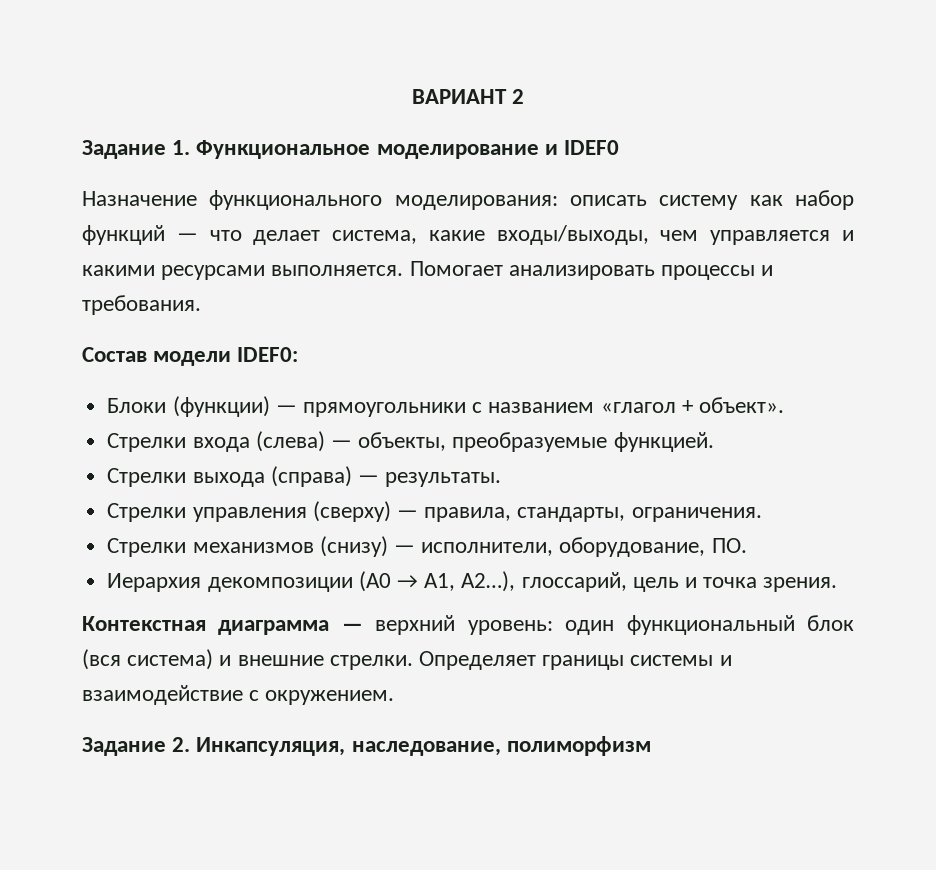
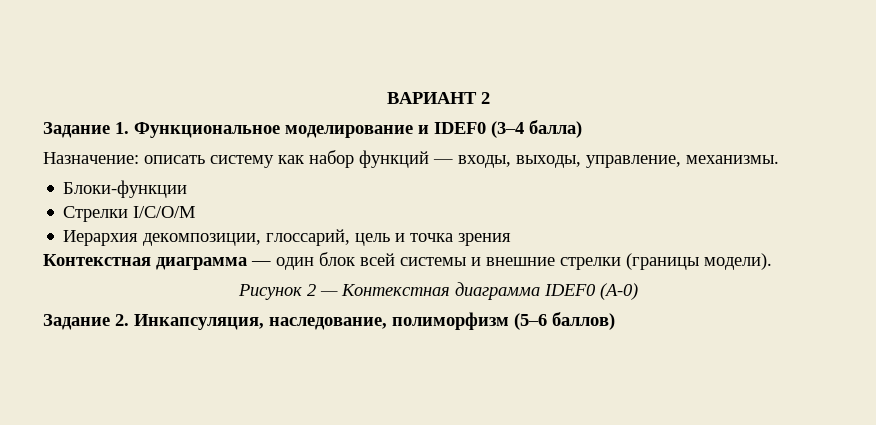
- Задание 1. Функциональное моделирование и IDEF0
- Назначение функционального моделирования: описать систему как набор функций — что делает система, какие входы/выходы, чем управляется и какими ресурсами выполняется. Помогает анализировать процессы и требования.
- Состав модели IDEF0:
- Блоки (функции) — прямоугольники с названием «глагол + объект».
- Стрелки входа (слева) — объекты, преобразуемые функцией.
- Стрелки выхода (справа) — результаты.
- Стрелки управления (сверху) — правила, стандарты, ограничения.
- Стрелки механизмов (снизу) — исполнители, оборудование, ПО.
- Иерархия декомпозиции (A0 → A1, A2…), глоссарий, цель и точка зрения.
+ Задание 1. Функциональное моделирование и IDEF0 (3–4 балла)
+ Назначение: описать систему как набор функций — входы, выходы, управление, механизмы.
+ Блоки-функции
+ Стрелки I/C/O/M
+ Иерархия декомпозиции, глоссарий, цель и точка зрения
- Контекстная диаграмма — верхний уровень: один функциональный блок (вся система) и внешние стрелки. Определяет границы системы и взаимодействие с окружением.
+ Контекстная диаграмма — один блок всей системы и внешние стрелки (границы модели).
+ Рисунок 2 — Контекстная диаграмма IDEF0 (A-0)
- Задание 2. Инкапсуляция, наследование, полиморфизм
+ Задание 2. Инкапсуляция, наследование, полиморфизм (5–6 баллов)

